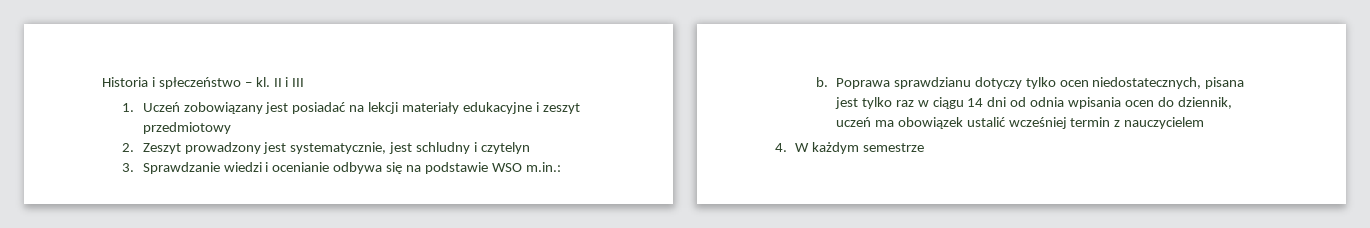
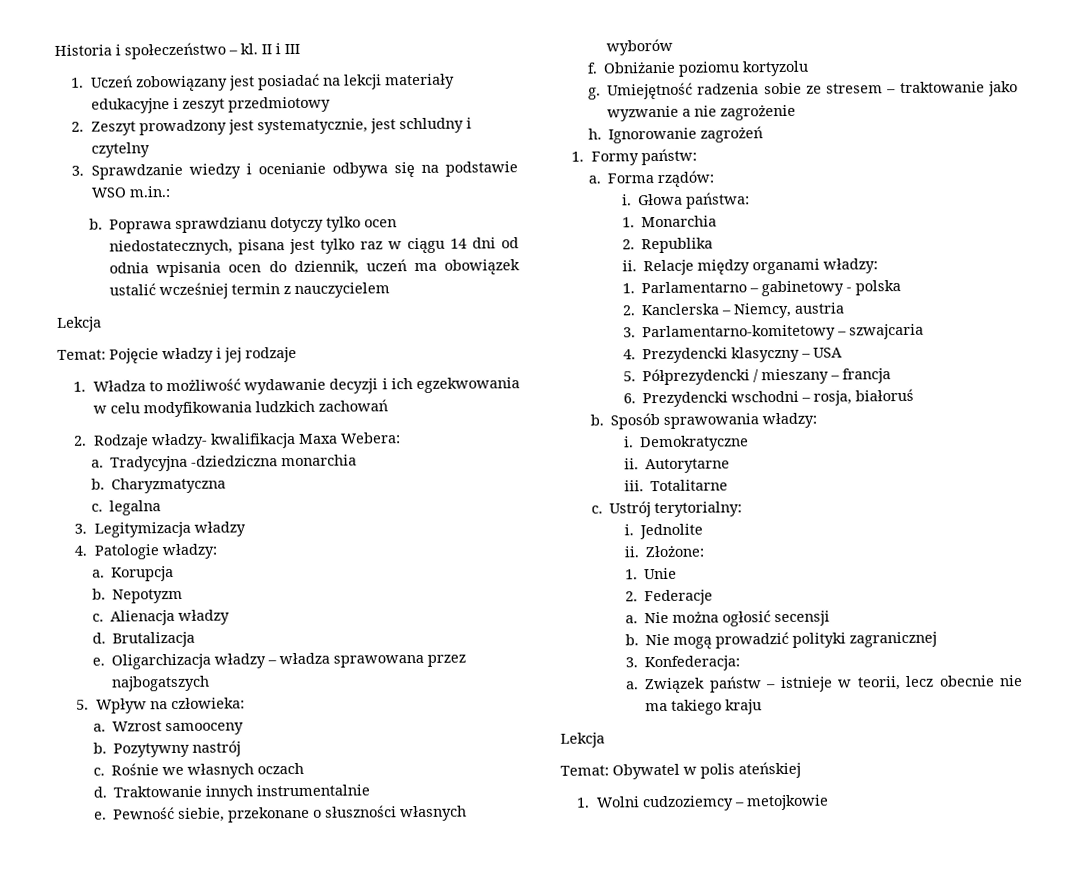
- Historia i spłeczeństwo – kl.
+ Historia i społeczeństwo – kl.
- 2. Zeszyt prowadzony jest systematycznie, jest schludny i czytelyn
+ 2. Zeszyt prowadzony jest systematycznie, jest schludny i czytelny
- 3. Sprawdzanie wiedzi i ocenianie odbywa się na podstawie WSO m.in.:
+ 3. Sprawdzanie wiedzy i ocenianie odbywa się na podstawie WSO m.in.:
  Poprawa sprawdzianu dotyczy tylko ocen niedostatecznych, pisana jest tylko raz w ciągu 14 dni od odnia wpisania ocen do dziennik, uczeń ma obowiązek ustalić wcześniej termin z nauczycielem
- 4. W każdym semestrze
+ Lekcja
+ Temat: Pojęcie władzy i jej rodzaje
+ 1. Władza to możliwość wydawanie decyzji i ich egzekwowania w celu modyfikowania ludzkich zachowań
+ 2. Rodzaje władzy- kwalifikacja Maxa Webera:
+ a. Tradycyjna -dziedziczna monarchia
+ b. Charyzmatyczna
+ c. legalna
+ 3. Legitymizacja władzy
+ 4. Patologie władzy:
+ a. Korupcja
+ b. Nepotyzm
+ c. Alienacja władzy
+ d. Brutalizacja
+ e. Oligarchizacja władzy – władza sprawowana przez najbogatszych
+ 5. Wpływ na człowieka:
+ a. Wzrost samooceny
+ b. Pozytywny nastrój
+ c. Rośnie we własnych oczach
+ d. Traktowanie innych instrumentalnie
+ e. Pewność siebie, przekonane o słuszności własnych wyborów
+ f. Obniżanie poziomu kortyzolu
+ g. Umiejętność radzenia sobie ze stresem – traktowanie jako wyzwanie a nie zagrożenie
+ h. Ignorowanie zagrożeń
+ 1. Formy państw:
+ a. Forma rządów:
+ i. Głowa państwa:
+ 1. Monarchia
+ 2. Republika
+ ii. Relacje między organami władzy:
+ 1. Parlamentarno – gabinetowy - polska
+ 2. Kanclerska – Niemcy, austria
+ 3. Parlamentarno-komitetowy – szwajcaria
+ 4. Prezydencki klasyczny – USA
+ 5. Półprezydencki / mieszany – francja
+ 6. Prezydencki wschodni – rosja, białoruś
+ b. Sposób sprawowania władzy:
+ i. Demokratyczne
+ ii. Autorytarne
+ iii. Totalitarne
+ c. Ustrój terytorialny:
+ i. Jednolite
+ ii. Złożone:
+ 1. Unie
+ 2. Federacje
+ a. Nie można ogłosić secensji
+ b. Nie mogą prowadzić polityki zagranicznej
+ 3. Konfederacja:
+ a. Związek państw – istnieje w teorii, lecz obecnie nie ma takiego kraju
+ Lekcja
+ Temat: Obywatel w polis ateńskiej
+ 1. Wolni cudzoziemcy – metojkowie

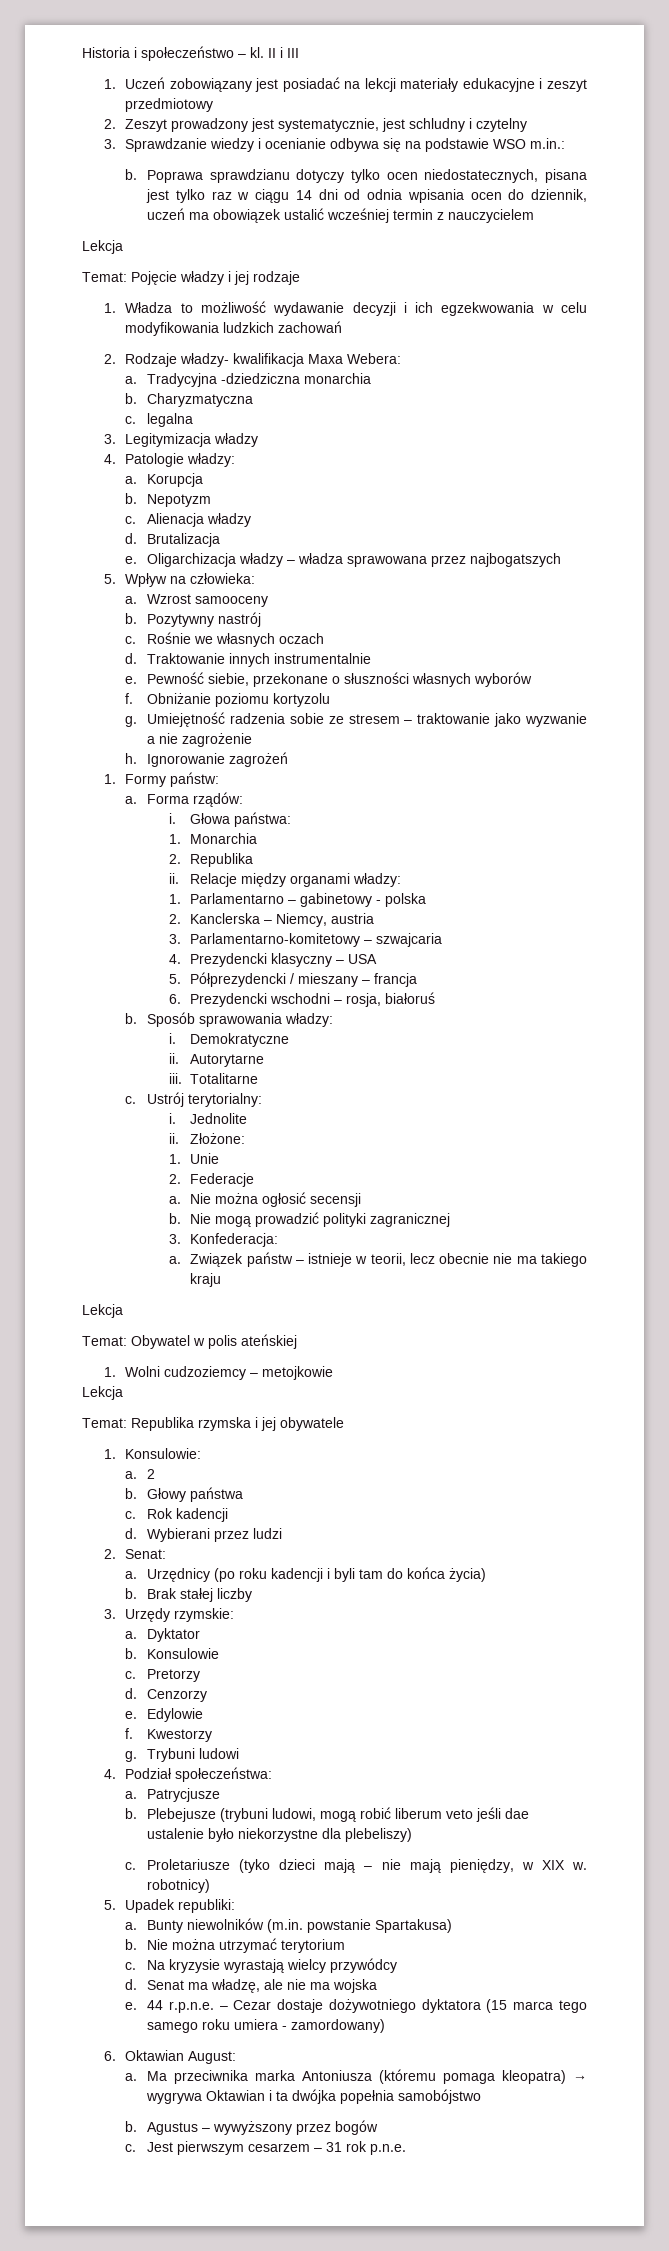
  1. Wolni cudzoziemcy – metojkowie
+ Lekcja
+ Temat: Republika rzymska i jej obywatele
+ 1. Konsulowie:
+ a. 2
+ b. Głowy państwa
+ c. Rok kadencji
+ d. Wybierani przez ludzi
+ 2. Senat:
+ a. Urzędnicy (po roku kadencji i byli tam do końca życia)
+ b. Brak stałej liczby
+ 3. Urzędy rzymskie:
+ a. Dyktator
+ b. Konsulowie
+ c. Pretorzy
+ d. Cenzorzy
+ e. Edylowie
+ f. Kwestorzy
+ g. Trybuni ludowi
+ 4. Podział społeczeństwa:
+ a. Patrycjusze
+ b. Plebejusze (trybuni ludowi, mogą robić liberum veto jeśli dae ustalenie było niekorzystne dla plebeliszy)
+ c. Proletariusze (tyko dzieci mają – nie mają pieniędzy, w XIX w. robotnicy)
+ 5. Upadek republiki:
+ a. Bunty niewolników (m.in. powstanie Spartakusa)
+ b. Nie można utrzymać terytorium
+ c. Na kryzysie wyrastają wielcy przywódcy
+ d. Senat ma władzę, ale nie ma wojska
+ e. 44 r.p.n.e. – Cezar dostaje dożywotniego dyktatora (15 marca tego samego roku umiera - zamordowany)
+ 6. Oktawian August:
+ a. Ma przeciwnika marka Antoniusza (któremu pomaga kleopatra) → wygrywa Oktawian i ta dwójka popełnia samobójstwo
+ b. Agustus – wywyższony przez bogów
+ c. Jest pierwszym cesarzem – 31 rok p.n.e.

